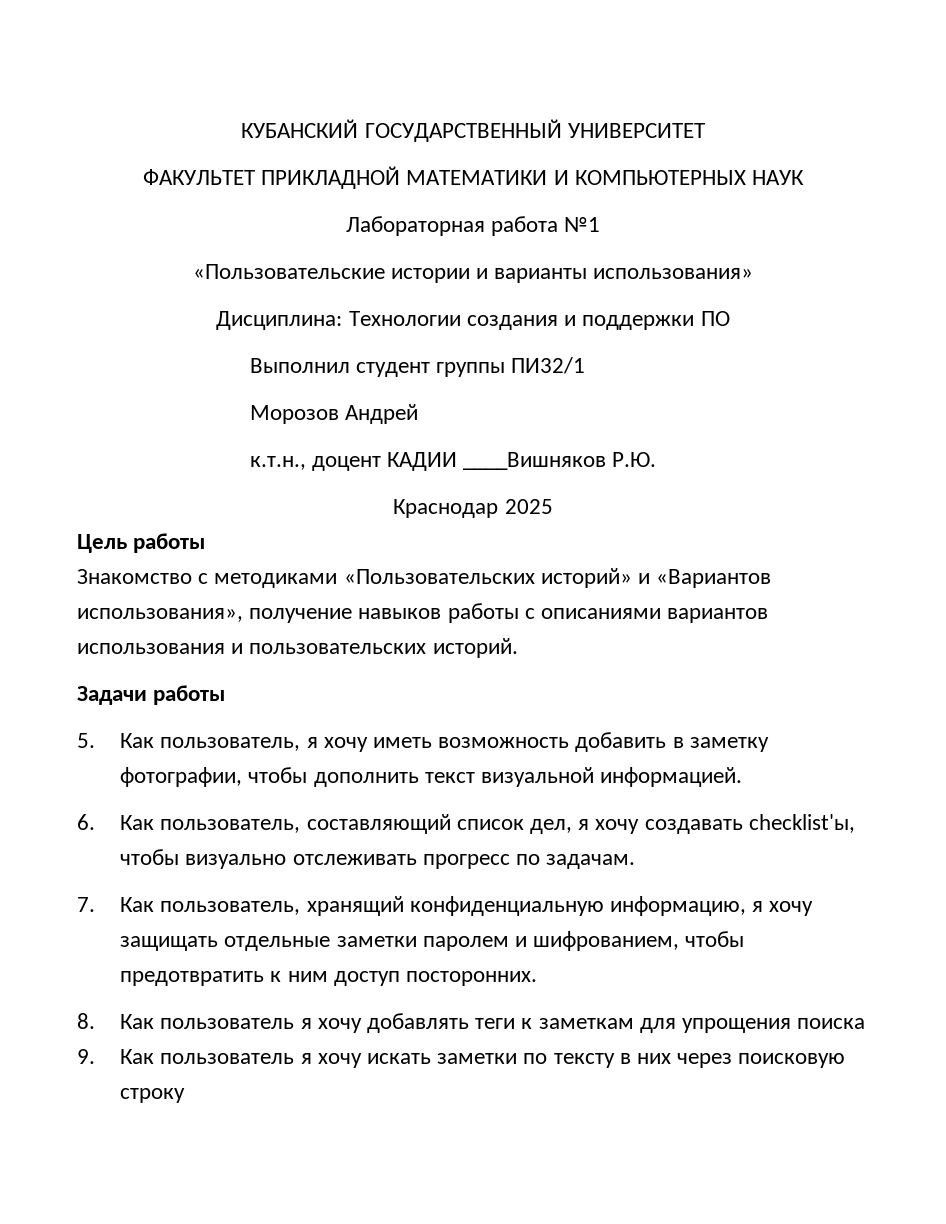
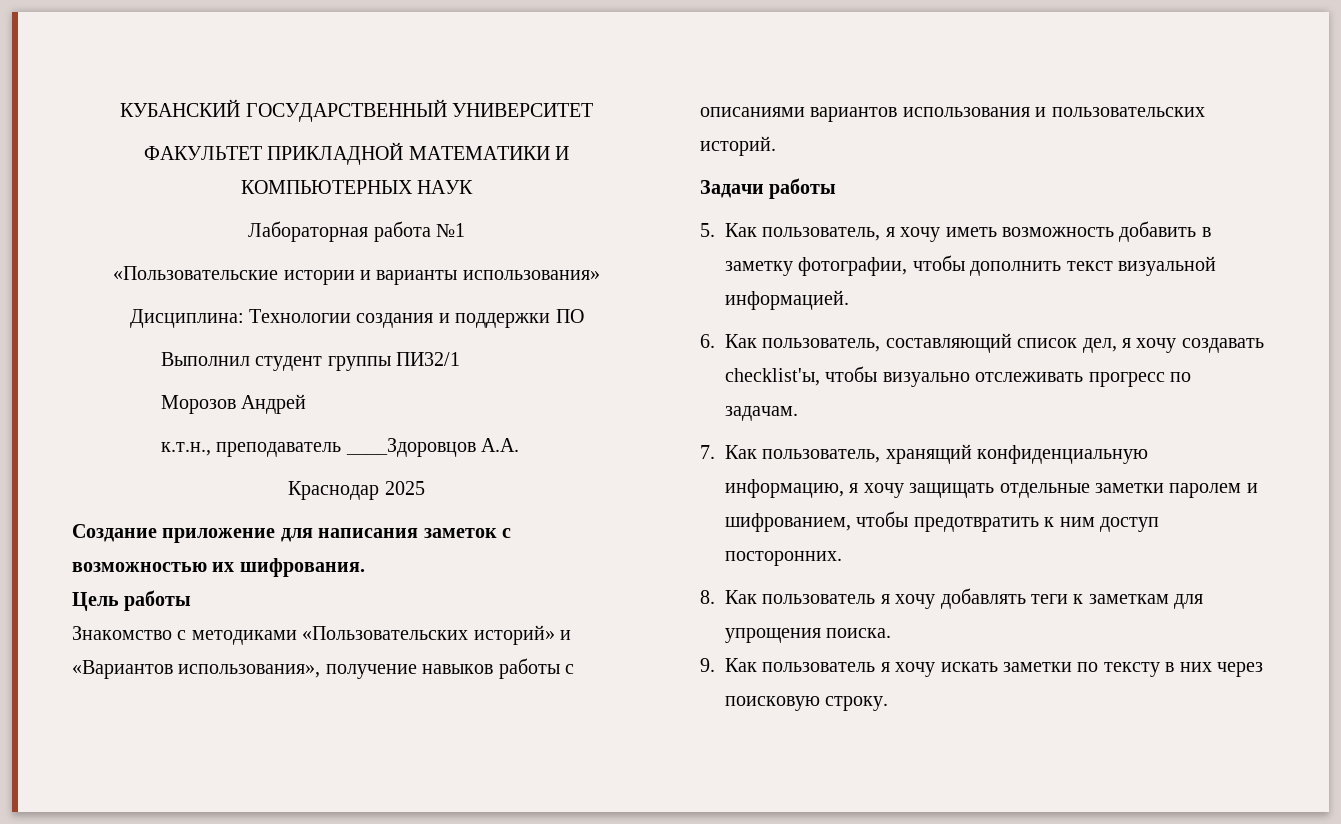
- к.т.н., доцент КАДИИ ____Вишняков Р.Ю.
+ к.т.н., преподаватель ____Здоровцов А.А.
  Краснодар 2025
+ Создание приложение для написания заметок с возможностью их шифрования.
- 8. Как пользователь я хочу добавлять теги к заметкам для упрощения поиска
+ 8. Как пользователь я хочу добавлять теги к заметкам для упрощения поиска.
- 9. Как пользователь я хочу искать заметки по тексту в них через поисковую строку
+ 9. Как пользователь я хочу искать заметки по тексту в них через поисковую строку.

